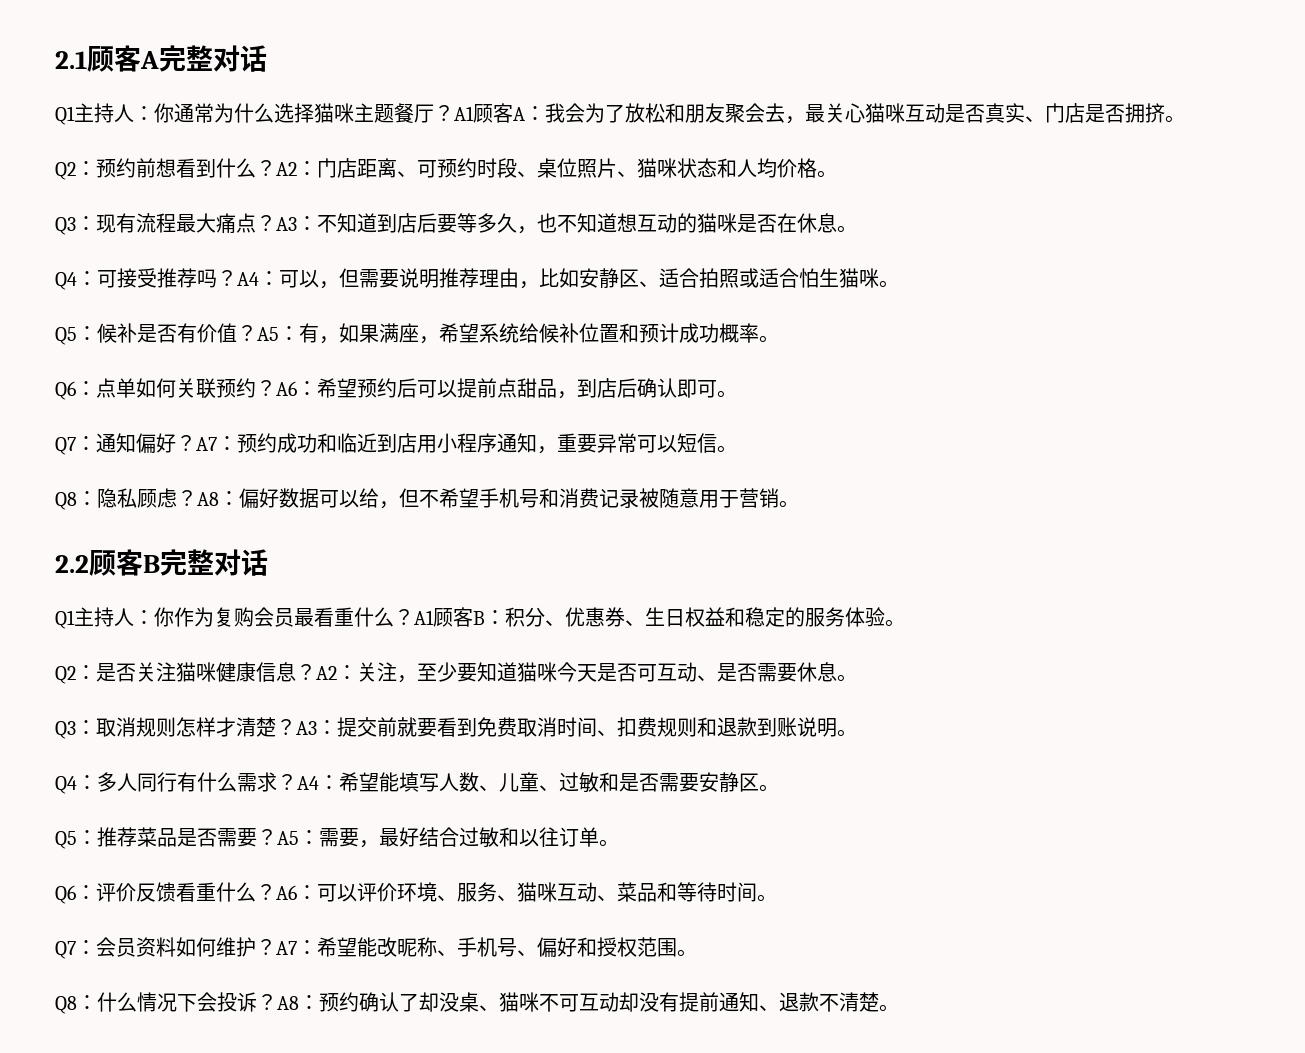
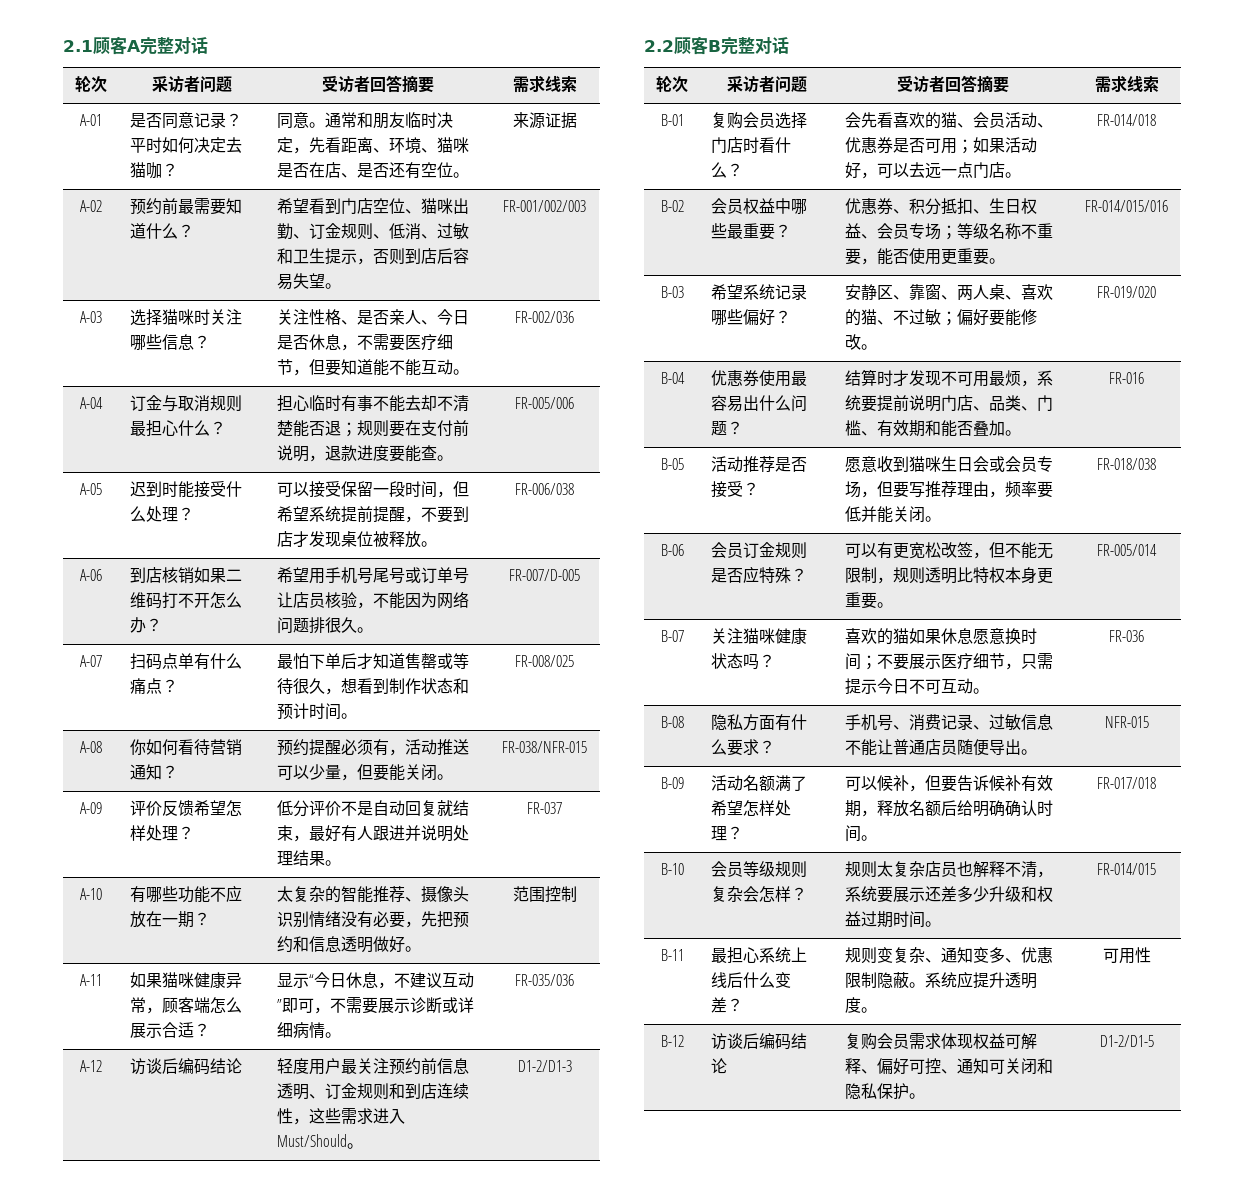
  2.1顾客A完整对话
- Q1主持人：你通常为什么选择猫咪主题餐厅？A1顾客A：我会为了放松和朋友聚会去，最关心猫咪互动是否真实、门店是否拥挤。
- Q2：预约前想看到什么？A2：门店距离、可预约时段、桌位照片、猫咪状态和人均价格。
- Q3：现有流程最大痛点？A3：不知道到店后要等多久，也不知道想互动的猫咪是否在休息。
- Q4：可接受推荐吗？A4：可以，但需要说明推荐理由，比如安静区、适合拍照或适合怕生猫咪。
- Q5：候补是否有价值？A5：有，如果满座，希望系统给候补位置和预计成功概率。
- Q6：点单如何关联预约？A6：希望预约后可以提前点甜品，到店后确认即可。
- Q7：通知偏好？A7：预约成功和临近到店用小程序通知，重要异常可以短信。
- Q8：隐私顾虑？A8：偏好数据可以给，但不希望手机号和消费记录被随意用于营销。
+ 轮次 | 采访者问题 | 受访者回答摘要 | 需求线索
+ A-01 | 是否同意记录？平时如何决定去猫咖？ | 同意。通常和朋友临时决定，先看距离、环境、猫咪是否在店、是否还有空位。 | 来源证据
+ A-02 | 预约前最需要知道什么？ | 希望看到门店空位、猫咪出勤、订金规则、低消、过敏和卫生提示，否则到店后容易失望。 | FR-001/002/003
+ A-03 | 选择猫咪时关注哪些信息？ | 关注性格、是否亲人、今日是否休息，不需要医疗细节，但要知道能不能互动。 | FR-002/036
+ A-04 | 订金与取消规则最担心什么？ | 担心临时有事不能去却不清楚能否退；规则要在支付前说明，退款进度要能查。 | FR-005/006
+ A-05 | 迟到时能接受什么处理？ | 可以接受保留一段时间，但希望系统提前提醒，不要到店才发现桌位被释放。 | FR-006/038
+ A-06 | 到店核销如果二维码打不开怎么办？ | 希望用手机号尾号或订单号让店员核验，不能因为网络问题排很久。 | FR-007/D-005
+ A-07 | 扫码点单有什么痛点？ | 最怕下单后才知道售罄或等待很久，想看到制作状态和预计时间。 | FR-008/025
+ A-08 | 你如何看待营销通知？ | 预约提醒必须有，活动推送可以少量，但要能关闭。 | FR-038/NFR-015
+ A-09 | 评价反馈希望怎样处理？ | 低分评价不是自动回复就结束，最好有人跟进并说明处理结果。 | FR-037
+ A-10 | 有哪些功能不应放在一期？ | 太复杂的智能推荐、摄像头识别情绪没有必要，先把预约和信息透明做好。 | 范围控制
+ A-11 | 如果猫咪健康异常，顾客端怎么展示合适？ | 显示“今日休息，不建议互动”即可，不需要展示诊断或详细病情。 | FR-035/036
+ A-12 | 访谈后编码结论 | 轻度用户最关注预约前信息透明、订金规则和到店连续性，这些需求进入Must/Should。 | D1-2/D1-3
  2.2顾客B完整对话
- Q1主持人：你作为复购会员最看重什么？A1顾客B：积分、优惠券、生日权益和稳定的服务体验。
- Q2：是否关注猫咪健康信息？A2：关注，至少要知道猫咪今天是否可互动、是否需要休息。
- Q3：取消规则怎样才清楚？A3：提交前就要看到免费取消时间、扣费规则和退款到账说明。
- Q4：多人同行有什么需求？A4：希望能填写人数、儿童、过敏和是否需要安静区。
- Q5：推荐菜品是否需要？A5：需要，最好结合过敏和以往订单。
- Q6：评价反馈看重什么？A6：可以评价环境、服务、猫咪互动、菜品和等待时间。
- Q7：会员资料如何维护？A7：希望能改昵称、手机号、偏好和授权范围。
- Q8：什么情况下会投诉？A8：预约确认了却没桌、猫咪不可互动却没有提前通知、退款不清楚。
+ 轮次 | 采访者问题 | 受访者回答摘要 | 需求线索
+ B-01 | 复购会员选择门店时看什么？ | 会先看喜欢的猫、会员活动、优惠券是否可用；如果活动好，可以去远一点门店。 | FR-014/018
+ B-02 | 会员权益中哪些最重要？ | 优惠券、积分抵扣、生日权益、会员专场；等级名称不重要，能否使用更重要。 | FR-014/015/016
+ B-03 | 希望系统记录哪些偏好？ | 安静区、靠窗、两人桌、喜欢的猫、不过敏；偏好要能修改。 | FR-019/020
+ B-04 | 优惠券使用最容易出什么问题？ | 结算时才发现不可用最烦，系统要提前说明门店、品类、门槛、有效期和能否叠加。 | FR-016
+ B-05 | 活动推荐是否接受？ | 愿意收到猫咪生日会或会员专场，但要写推荐理由，频率要低并能关闭。 | FR-018/038
+ B-06 | 会员订金规则是否应特殊？ | 可以有更宽松改签，但不能无限制，规则透明比特权本身更重要。 | FR-005/014
+ B-07 | 关注猫咪健康状态吗？ | 喜欢的猫如果休息愿意换时间；不要展示医疗细节，只需提示今日不可互动。 | FR-036
+ B-08 | 隐私方面有什么要求？ | 手机号、消费记录、过敏信息不能让普通店员随便导出。 | NFR-015
+ B-09 | 活动名额满了希望怎样处理？ | 可以候补，但要告诉候补有效期，释放名额后给明确确认时间。 | FR-017/018
+ B-10 | 会员等级规则复杂会怎样？ | 规则太复杂店员也解释不清，系统要展示还差多少升级和权益过期时间。 | FR-014/015
+ B-11 | 最担心系统上线后什么变差？ | 规则变复杂、通知变多、优惠限制隐蔽。系统应提升透明度。 | 可用性
+ B-12 | 访谈后编码结论 | 复购会员需求体现权益可解释、偏好可控、通知可关闭和隐私保护。 | D1-2/D1-5

